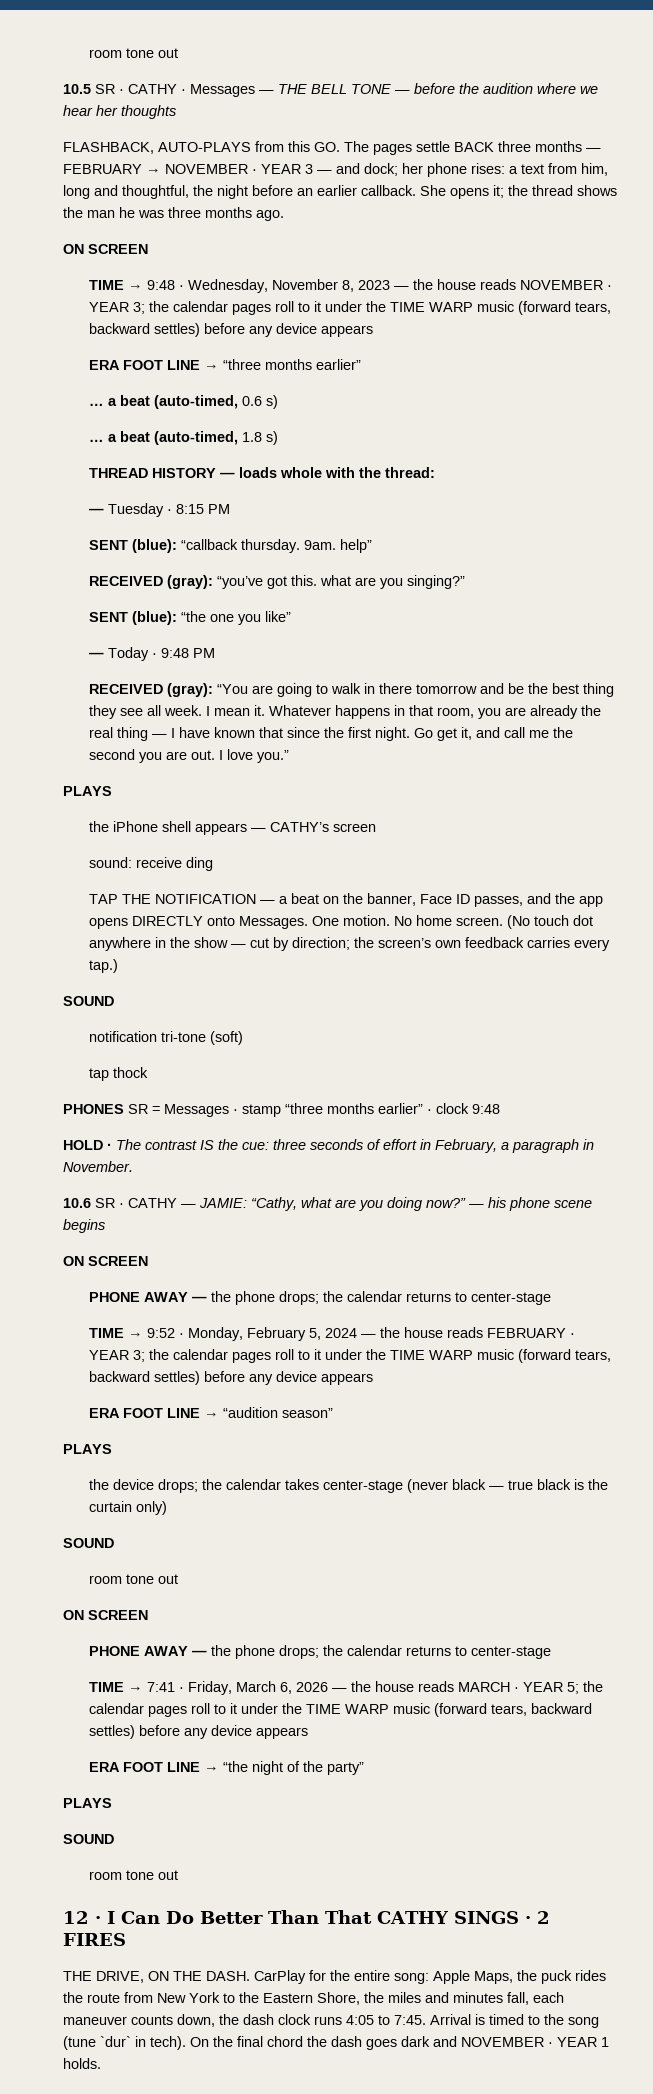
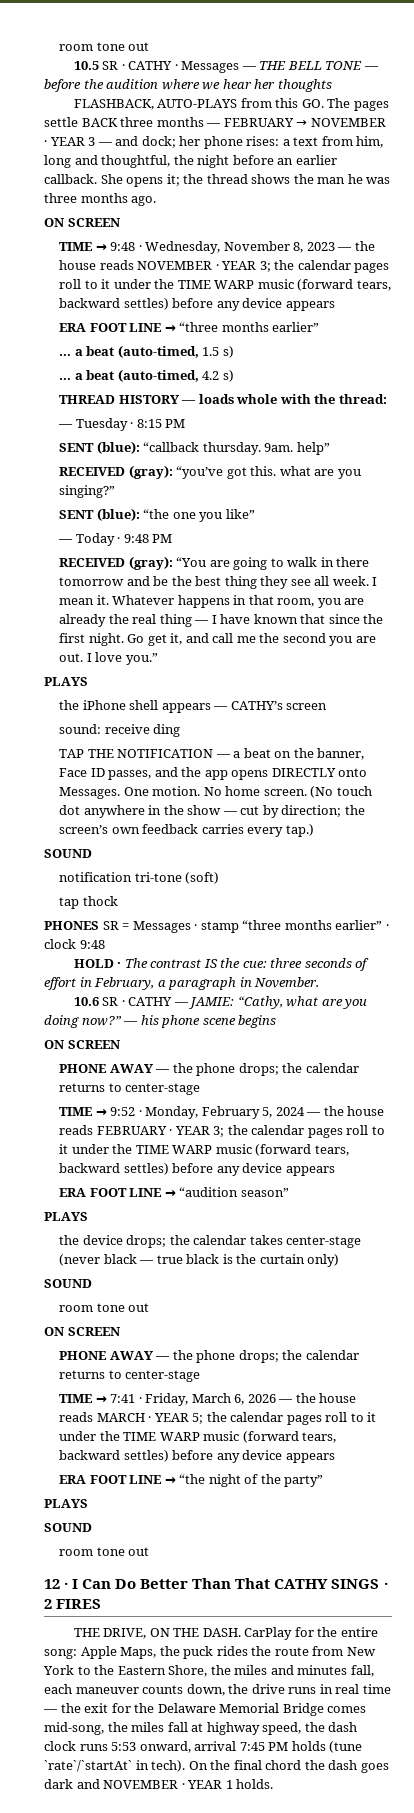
- … a beat (auto-timed, 0.6 s)
+ … a beat (auto-timed, 1.5 s)
- … a beat (auto-timed, 1.8 s)
+ … a beat (auto-timed, 4.2 s)
- CarPlay for the entire song: Apple Maps, the puck rides the route from New York to the Eastern Shore, the miles and minutes fall, each maneuver counts down, the dash clock runs 4:05 to 7:45. Arrival is timed to the song (tune `dur` in tech).
+ CarPlay for the entire song: Apple Maps, the puck rides the route from New York to the Eastern Shore, the miles and minutes fall, each maneuver counts down, the drive runs in real time — the exit for the Delaware Memorial Bridge comes mid-song, the miles fall at highway speed, the dash clock runs 5:53 onward, arrival 7:45 PM holds (tune `rate`/`startAt` in tech).

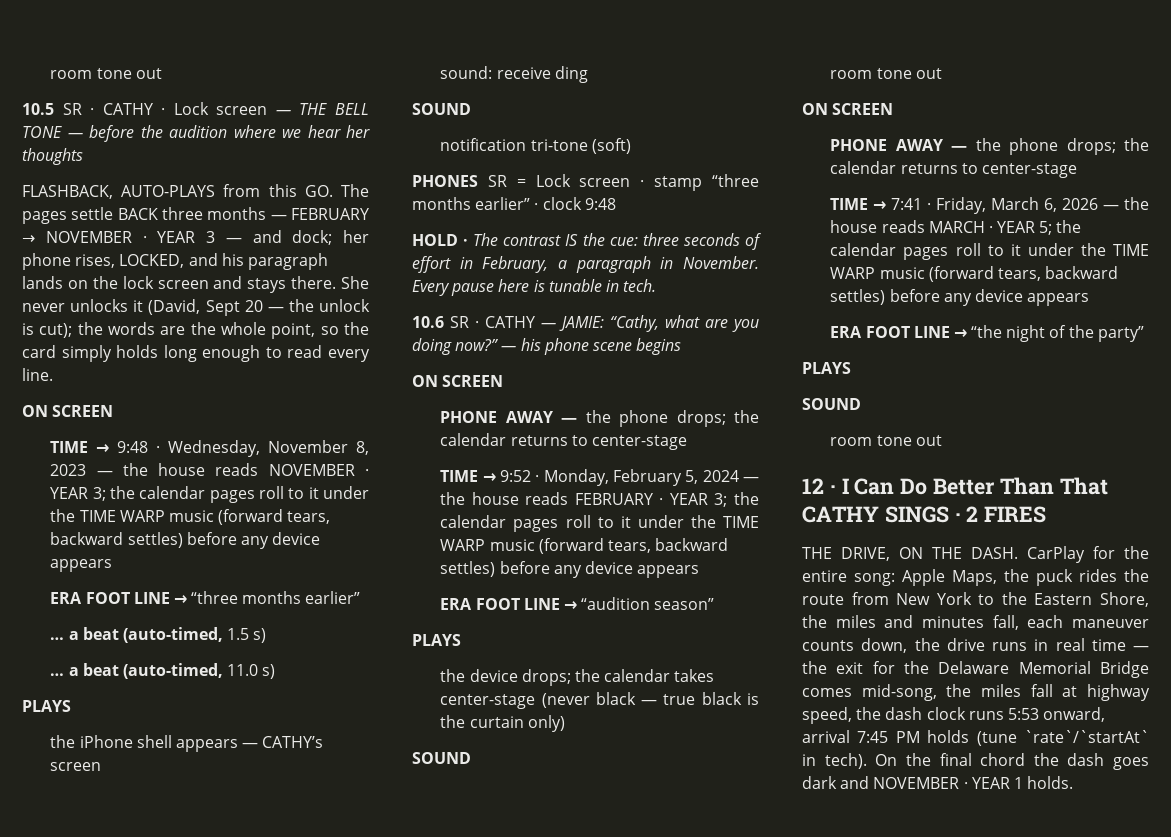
- 10.5 SR · CATHY · Messages — THE BELL TONE — before the audition where we hear her thoughts
+ 10.5 SR · CATHY · Lock screen — THE BELL TONE — before the audition where we hear her thoughts
- FLASHBACK, AUTO-PLAYS from this GO. The pages settle BACK three months — FEBRUARY → NOVEMBER · YEAR 3 — and dock; her phone rises: a text from him, long and thoughtful, the night before an earlier callback. She opens it; the thread shows the man he was three months ago.
+ FLASHBACK, AUTO-PLAYS from this GO. The pages settle BACK three months — FEBRUARY → NOVEMBER · YEAR 3 — and dock; her phone rises, LOCKED, and his paragraph lands on the lock screen and stays there. She never unlocks it (David, Sept 20 — the unlock is cut); the words are the whole point, so the card simply holds long enough to read every line.
- … a beat (auto-timed, 4.2 s)
- THREAD HISTORY — loads whole with the thread:
- — Tuesday · 8:15 PM
- SENT (blue): “callback thursday. 9am. help”
- RECEIVED (gray): “you’ve got this. what are you singing?”
- SENT (blue): “the one you like”
- — Today · 9:48 PM
- RECEIVED (gray): “You are going to walk in there tomorrow and be the best thing they see all week. I mean it. Whatever happens in that room, you are already the real thing — I have known that since the first night. Go get it, and call me the second you are out. I love you.”
+ … a beat (auto-timed, 11.0 s)
- TAP THE NOTIFICATION — a beat on the banner, Face ID passes, and the app opens DIRECTLY onto Messages. One motion. No home screen. (No touch dot anywhere in the show — cut by direction; the screen’s own feedback carries every tap.)
- tap thock
- PHONES SR = Messages · stamp “three months earlier” · clock 9:48
+ PHONES SR = Lock screen · stamp “three months earlier” · clock 9:48
+ Every pause here is tunable in tech.

